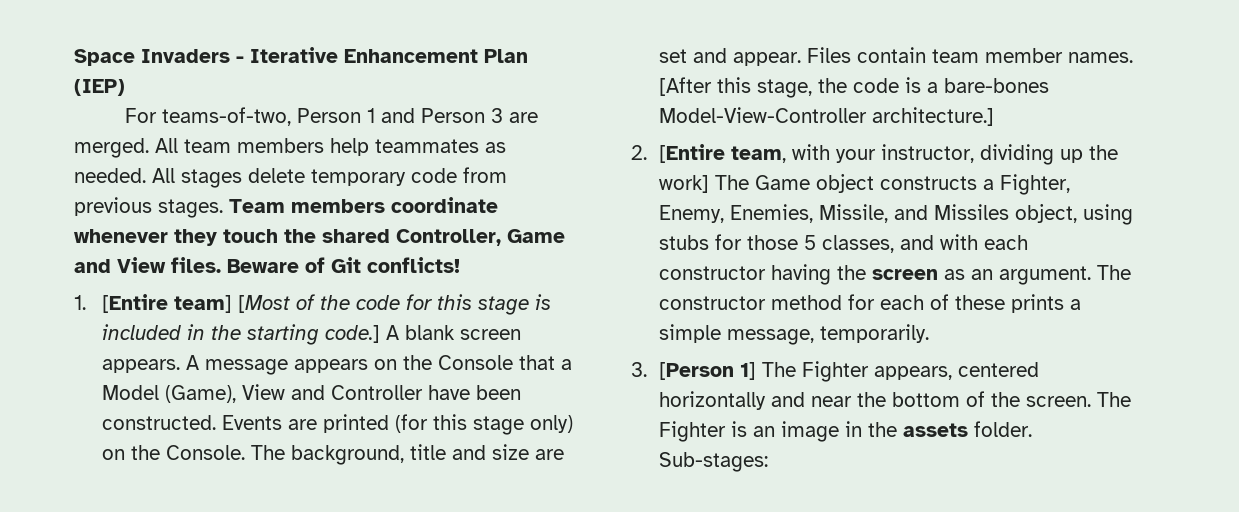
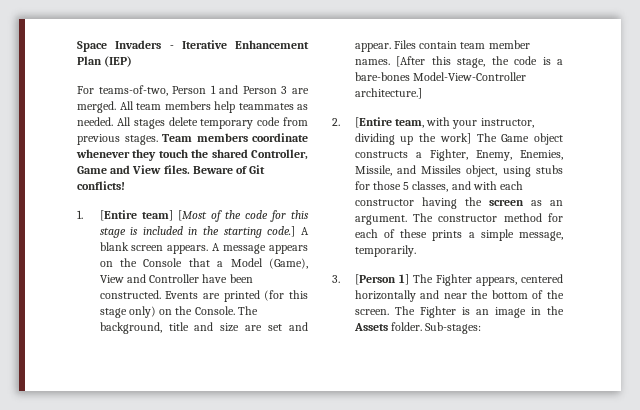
- The Fighter is an image in the assets folder.
+ The Fighter is an image in the Assets folder.

